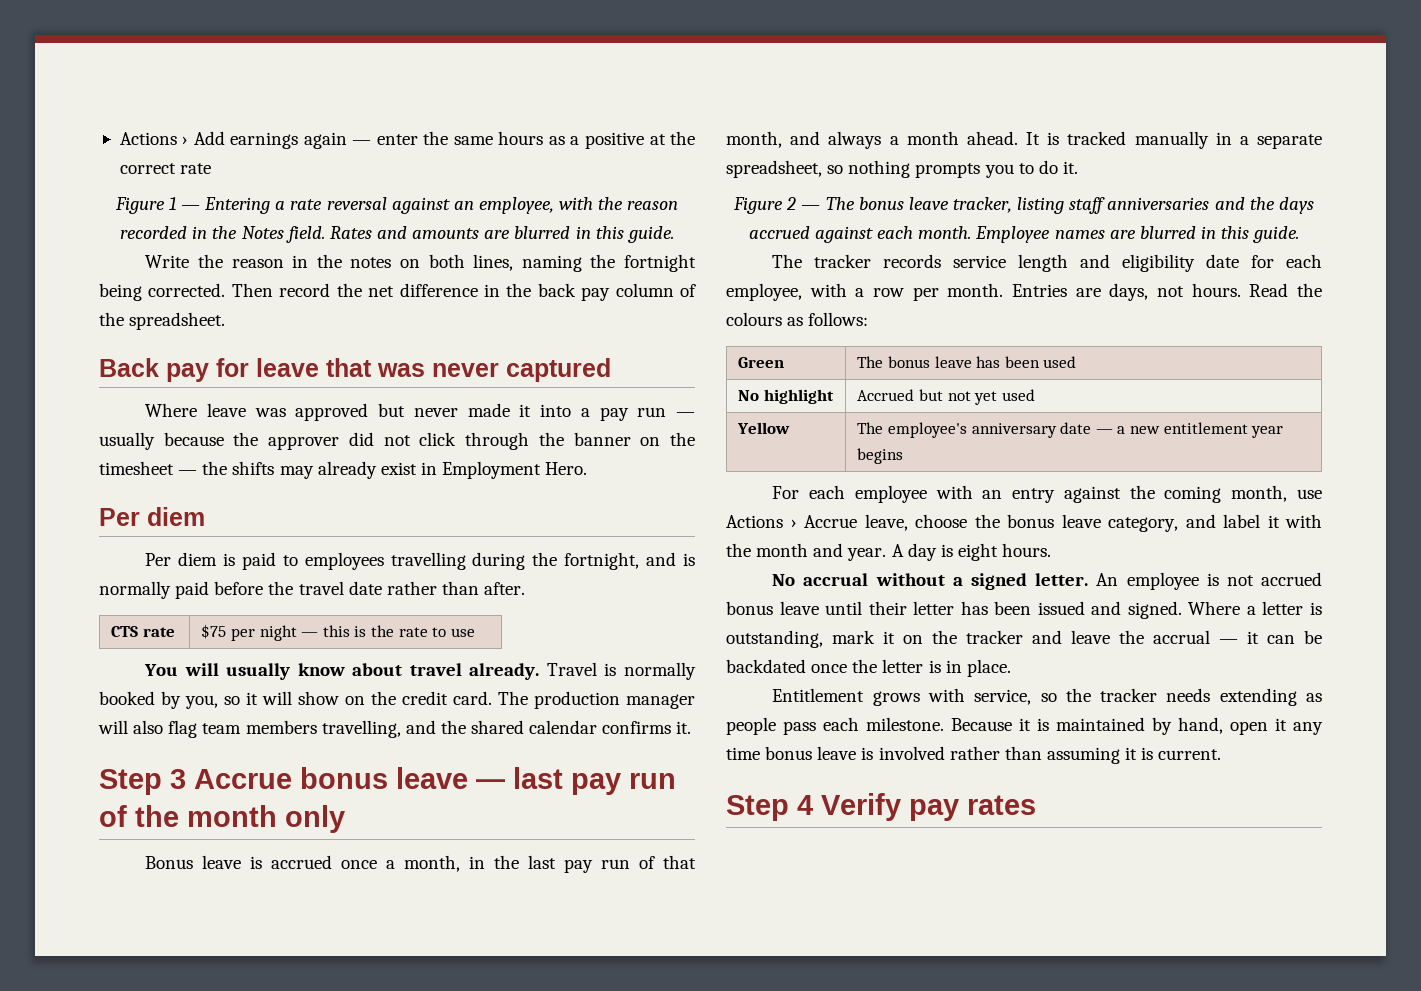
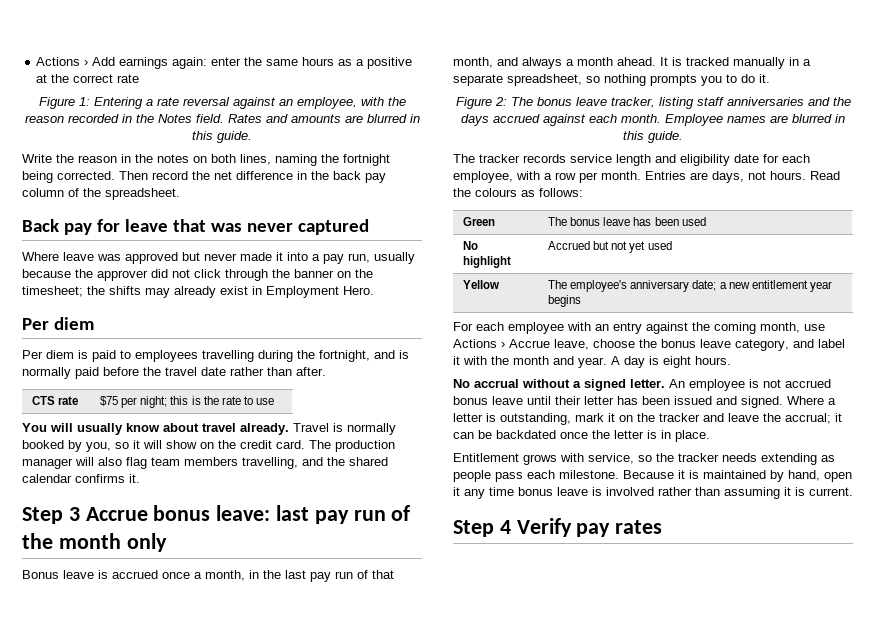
- Actions › Add earnings again — enter the same hours as a positive at the correct rate
+ Actions › Add earnings again: enter the same hours as a positive at the correct rate
- Figure 1 — Entering a rate reversal against an employee, with the reason recorded in the Notes field.
+ Figure 1: Entering a rate reversal against an employee, with the reason recorded in the Notes field.
- Where leave was approved but never made it into a pay run — usually because the approver did not click through the banner on the timesheet — the shifts may already exist in Employment Hero.
+ Where leave was approved but never made it into a pay run, usually because the approver did not click through the banner on the timesheet; the shifts may already exist in Employment Hero.
- CTS rate | $75 per night — this is the rate to use
+ CTS rate | $75 per night; this is the rate to use
- Step 3 Accrue bonus leave — last pay run of the month only
+ Step 3 Accrue bonus leave: last pay run of the month only
- Figure 2 — The bonus leave tracker, listing staff anniversaries and the days accrued against each month.
+ Figure 2: The bonus leave tracker, listing staff anniversaries and the days accrued against each month.
- Yellow | The employee's anniversary date — a new entitlement year begins
+ Yellow | The employee's anniversary date; a new entitlement year begins
- Where a letter is outstanding, mark it on the tracker and leave the accrual — it can be backdated once the letter is in place.
+ Where a letter is outstanding, mark it on the tracker and leave the accrual; it can be backdated once the letter is in place.

